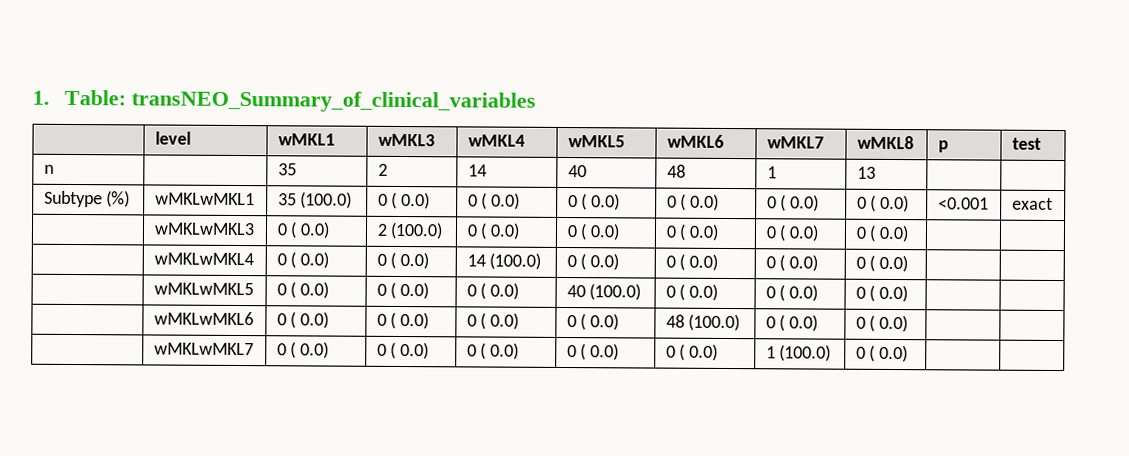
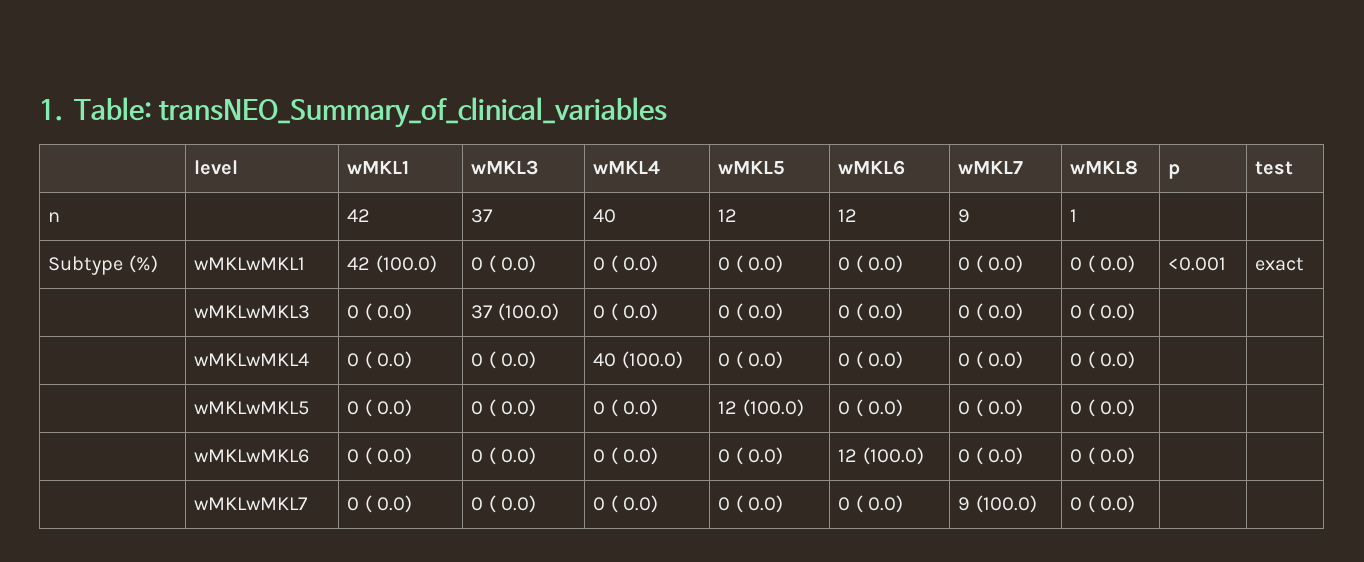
- n | | 35 | 2 | 14 | 40 | 48 | 1 | 13 | |
+ n | | 42 | 37 | 40 | 12 | 12 | 9 | 1 | |
- Subtype (%) | wMKLwMKL1 | 35 (100.0) | 0 ( 0.0) | 0 ( 0.0) | 0 ( 0.0) | 0 ( 0.0) | 0 ( 0.0) | 0 ( 0.0) | <0.001 | exact
+ Subtype (%) | wMKLwMKL1 | 42 (100.0) | 0 ( 0.0) | 0 ( 0.0) | 0 ( 0.0) | 0 ( 0.0) | 0 ( 0.0) | 0 ( 0.0) | <0.001 | exact
- | wMKLwMKL3 | 0 ( 0.0) | 2 (100.0) | 0 ( 0.0) | 0 ( 0.0) | 0 ( 0.0) | 0 ( 0.0) | 0 ( 0.0) | |
+ | wMKLwMKL3 | 0 ( 0.0) | 37 (100.0) | 0 ( 0.0) | 0 ( 0.0) | 0 ( 0.0) | 0 ( 0.0) | 0 ( 0.0) | |
- | wMKLwMKL4 | 0 ( 0.0) | 0 ( 0.0) | 14 (100.0) | 0 ( 0.0) | 0 ( 0.0) | 0 ( 0.0) | 0 ( 0.0) | |
+ | wMKLwMKL4 | 0 ( 0.0) | 0 ( 0.0) | 40 (100.0) | 0 ( 0.0) | 0 ( 0.0) | 0 ( 0.0) | 0 ( 0.0) | |
- | wMKLwMKL5 | 0 ( 0.0) | 0 ( 0.0) | 0 ( 0.0) | 40 (100.0) | 0 ( 0.0) | 0 ( 0.0) | 0 ( 0.0) | |
+ | wMKLwMKL5 | 0 ( 0.0) | 0 ( 0.0) | 0 ( 0.0) | 12 (100.0) | 0 ( 0.0) | 0 ( 0.0) | 0 ( 0.0) | |
- | wMKLwMKL6 | 0 ( 0.0) | 0 ( 0.0) | 0 ( 0.0) | 0 ( 0.0) | 48 (100.0) | 0 ( 0.0) | 0 ( 0.0) | |
+ | wMKLwMKL6 | 0 ( 0.0) | 0 ( 0.0) | 0 ( 0.0) | 0 ( 0.0) | 12 (100.0) | 0 ( 0.0) | 0 ( 0.0) | |
- | wMKLwMKL7 | 0 ( 0.0) | 0 ( 0.0) | 0 ( 0.0) | 0 ( 0.0) | 0 ( 0.0) | 1 (100.0) | 0 ( 0.0) | |
+ | wMKLwMKL7 | 0 ( 0.0) | 0 ( 0.0) | 0 ( 0.0) | 0 ( 0.0) | 0 ( 0.0) | 9 (100.0) | 0 ( 0.0) | |

